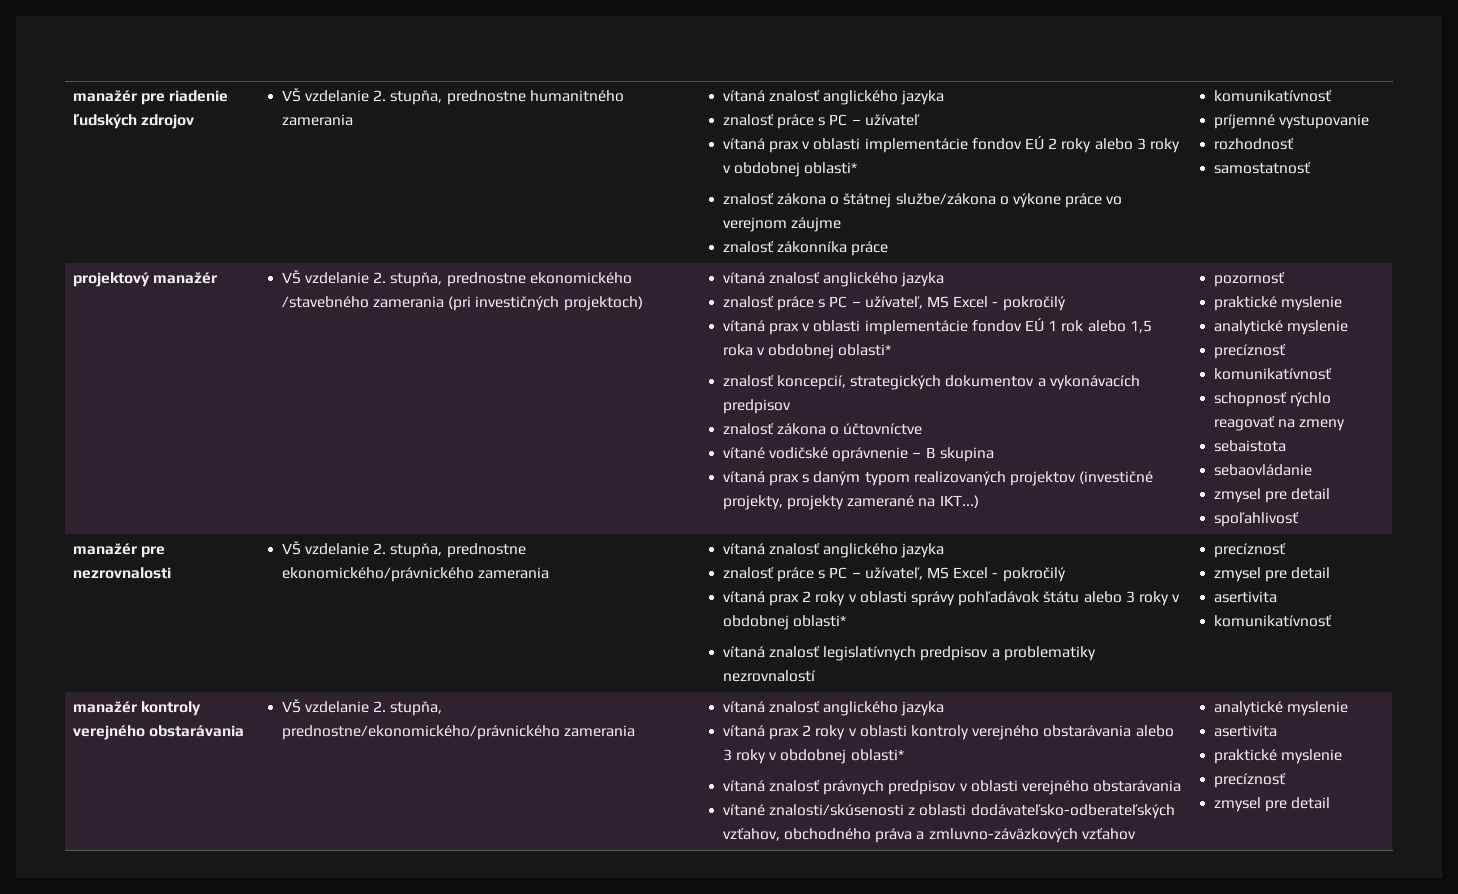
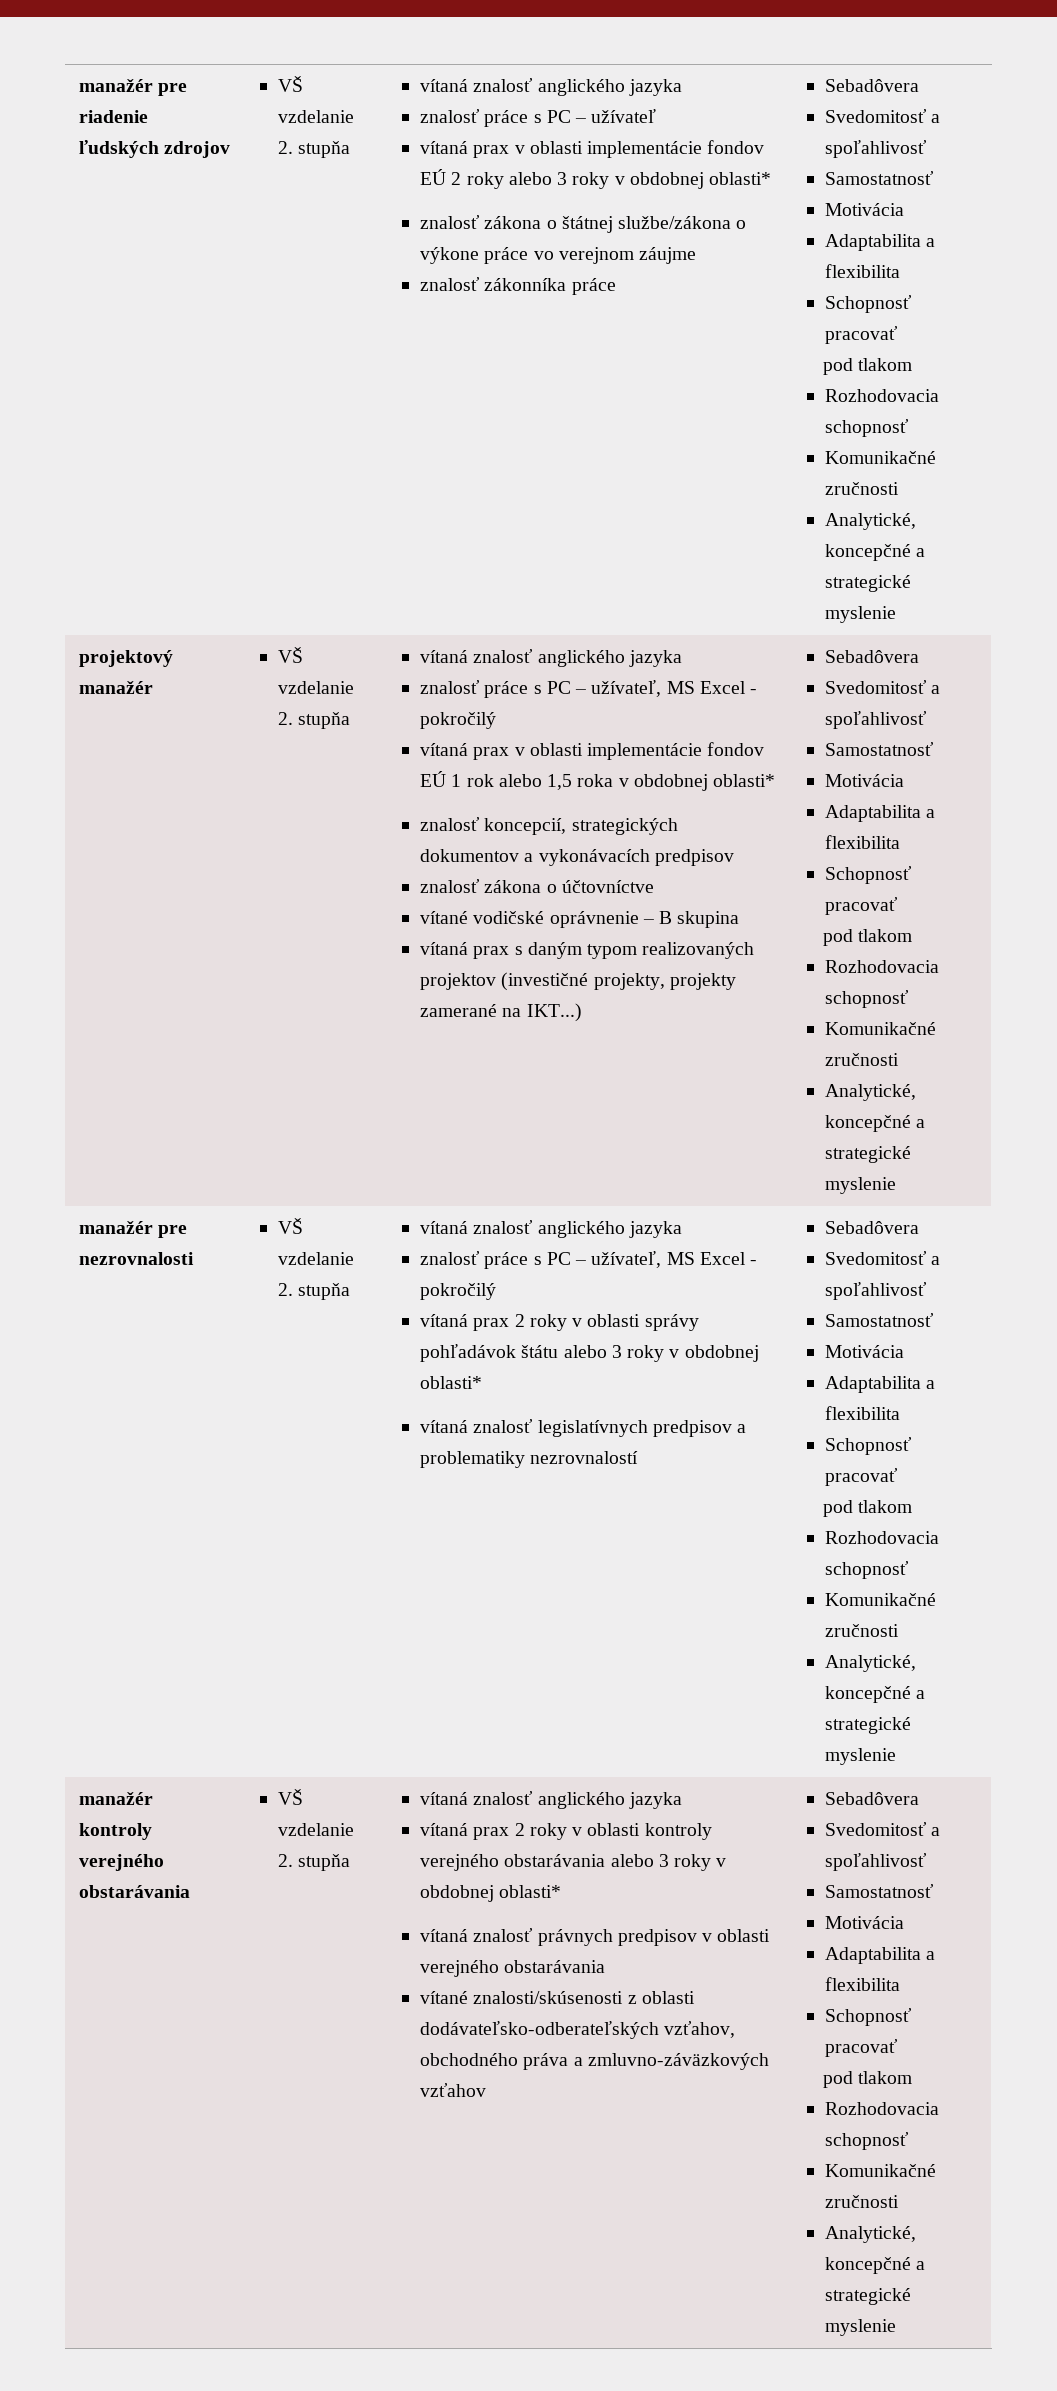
- manažér pre riadenie ľudských zdrojov | VŠ vzdelanie 2. stupňa, prednostne humanitného zamerania
+ manažér pre riadenie ľudských zdrojov | VŠ vzdelanie 2. stupňa
- znalosť zákonníka práce | komunikatívnosť
- príjemné vystupovanie
- rozhodnosť
- samostatnosť
+ znalosť zákonníka práce | Sebadôvera
+ Svedomitosť a spoľahlivosť
+ Samostatnosť
+ Motivácia
+ Adaptabilita a flexibilita
+ Schopnosť pracovať
+ pod tlakom
+ Rozhodovacia schopnosť
+ Komunikačné zručnosti
+ Analytické, koncepčné a strategické myslenie
- projektový manažér | VŠ vzdelanie 2. stupňa, prednostne ekonomického /stavebného zamerania (pri investičných projektoch)
+ projektový manažér | VŠ vzdelanie 2. stupňa
- vítaná prax s daným typom realizovaných projektov (investičné projekty, projekty zamerané na IKT...) | pozornosť
- praktické myslenie
- analytické myslenie
- precíznosť
- komunikatívnosť
- schopnosť rýchlo reagovať na zmeny
- sebaistota
- sebaovládanie
- zmysel pre detail
- spoľahlivosť
+ vítaná prax s daným typom realizovaných projektov (investičné projekty, projekty zamerané na IKT...) | Sebadôvera
+ Svedomitosť a spoľahlivosť
+ Samostatnosť
+ Motivácia
+ Adaptabilita a flexibilita
+ Schopnosť pracovať
+ pod tlakom
+ Rozhodovacia schopnosť
+ Komunikačné zručnosti
+ Analytické, koncepčné a strategické myslenie
- manažér pre nezrovnalosti | VŠ vzdelanie 2. stupňa, prednostne ekonomického/právnického zamerania
+ manažér pre nezrovnalosti | VŠ vzdelanie 2. stupňa
- vítaná znalosť legislatívnych predpisov a problematiky nezrovnalostí | precíznosť
- zmysel pre detail
- asertivita
- komunikatívnosť
+ vítaná znalosť legislatívnych predpisov a problematiky nezrovnalostí | Sebadôvera
+ Svedomitosť a spoľahlivosť
+ Samostatnosť
+ Motivácia
+ Adaptabilita a flexibilita
+ Schopnosť pracovať
+ pod tlakom
+ Rozhodovacia schopnosť
+ Komunikačné zručnosti
+ Analytické, koncepčné a strategické myslenie
- manažér kontroly verejného obstarávania | VŠ vzdelanie 2. stupňa, prednostne/ekonomického/právnického zamerania
+ manažér kontroly verejného obstarávania | VŠ vzdelanie 2. stupňa
- vítané znalosti/skúsenosti z oblasti dodávateľsko-odberateľských vzťahov, obchodného práva a zmluvno-záväzkových vzťahov | analytické myslenie
- asertivita
- praktické myslenie
- precíznosť
- zmysel pre detail
+ vítané znalosti/skúsenosti z oblasti dodávateľsko-odberateľských vzťahov, obchodného práva a zmluvno-záväzkových vzťahov | Sebadôvera
+ Svedomitosť a spoľahlivosť
+ Samostatnosť
+ Motivácia
+ Adaptabilita a flexibilita
+ Schopnosť pracovať
+ pod tlakom
+ Rozhodovacia schopnosť
+ Komunikačné zručnosti
+ Analytické, koncepčné a strategické myslenie

